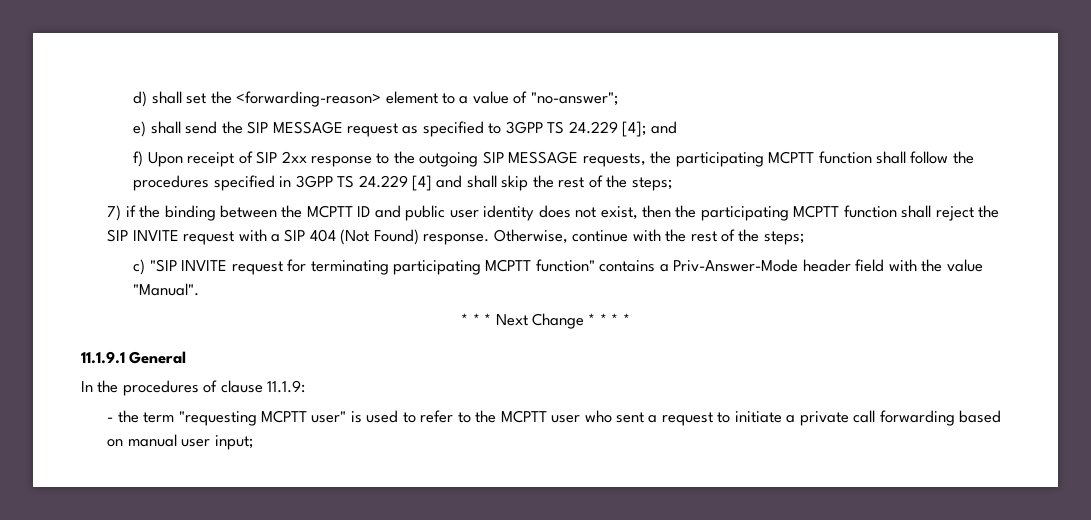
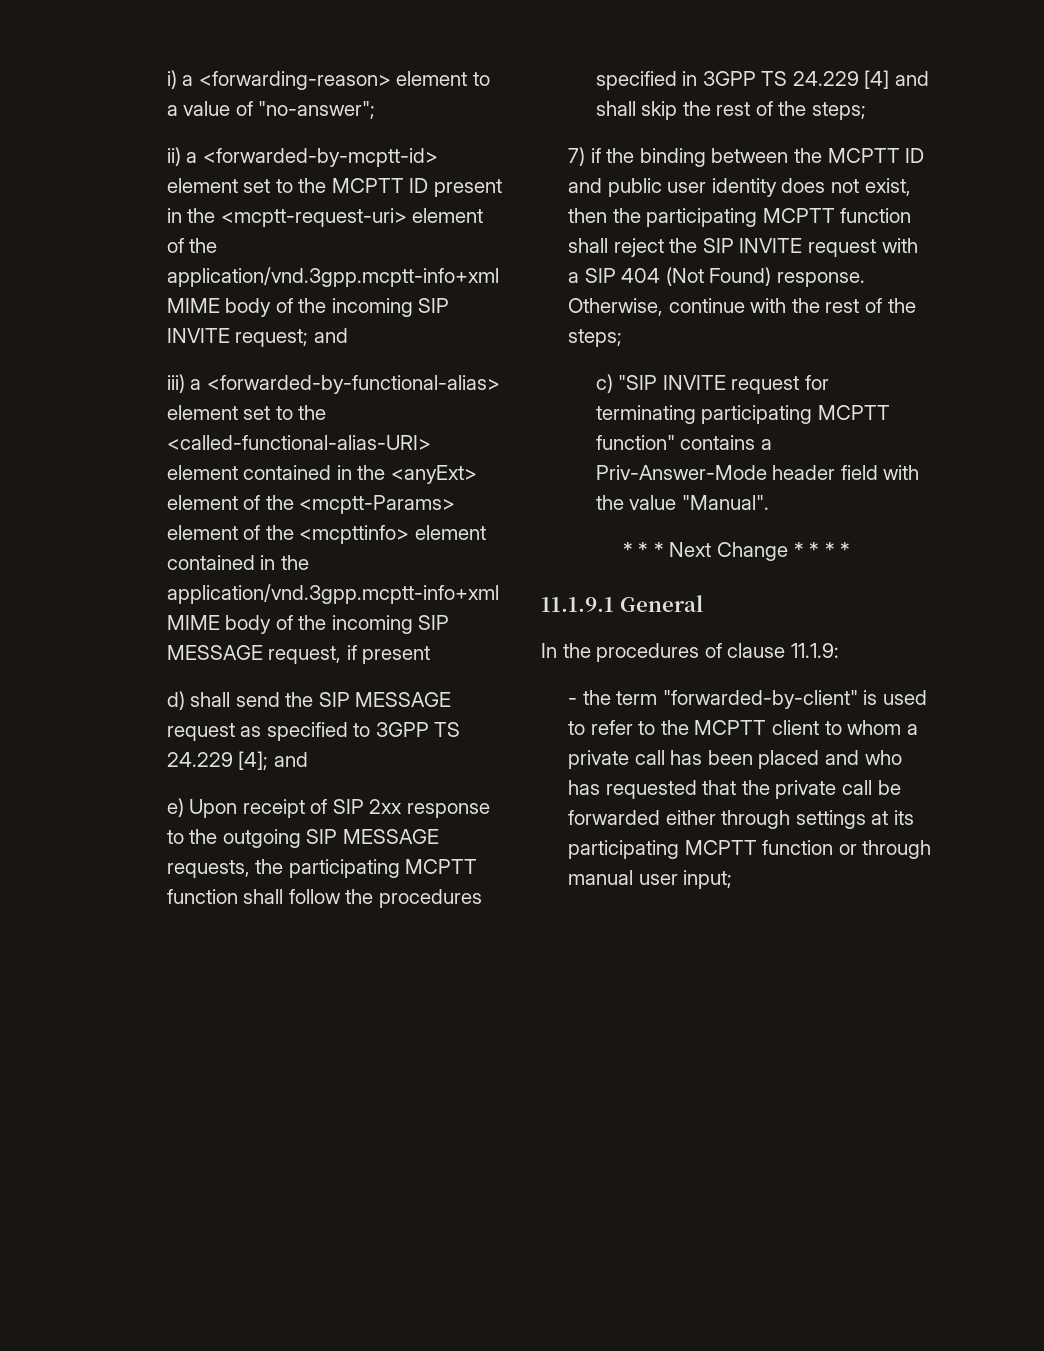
- d) shall set the <forwarding-reason> element to a value of "no-answer";
+ i) a <forwarding-reason> element to a value of "no-answer";
- e) shall send the SIP MESSAGE request as specified to 3GPP TS 24.229 [4]; and
+ ii) a <forwarded-by-mcptt-id> element set to the MCPTT ID present in the <mcptt-request-uri> element of the application/vnd.3gpp.mcptt-info+xml MIME body of the incoming SIP INVITE request; and
+ iii) a <forwarded-by-functional-alias> element set to the <called-functional-alias-URI> element contained in the <anyExt> element of the <mcptt-Params> element of the <mcpttinfo> element contained in the application/vnd.3gpp.mcptt-info+xml MIME body of the incoming SIP MESSAGE request, if present
+ d) shall send the SIP MESSAGE request as specified to 3GPP TS 24.229 [4]; and
- f) Upon receipt of SIP 2xx response to the outgoing SIP MESSAGE requests, the participating MCPTT function shall follow the procedures specified in 3GPP TS 24.229 [4] and shall skip the rest of the steps;
+ e) Upon receipt of SIP 2xx response to the outgoing SIP MESSAGE requests, the participating MCPTT function shall follow the procedures specified in 3GPP TS 24.229 [4] and shall skip the rest of the steps;
- - the term "requesting MCPTT user" is used to refer to the MCPTT user who sent a request to initiate a private call forwarding based on manual user input;
+ - the term "forwarded-by-client" is used to refer to the MCPTT client to whom a private call has been placed and who has requested that the private call be forwarded either through settings at its participating MCPTT function or through manual user input;

